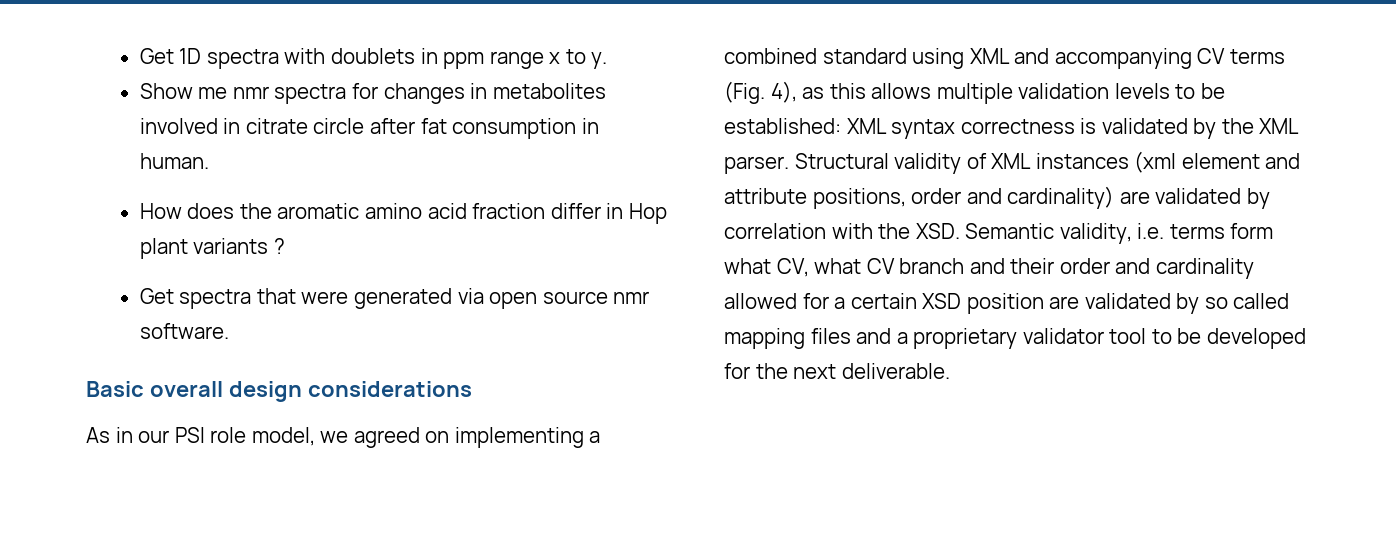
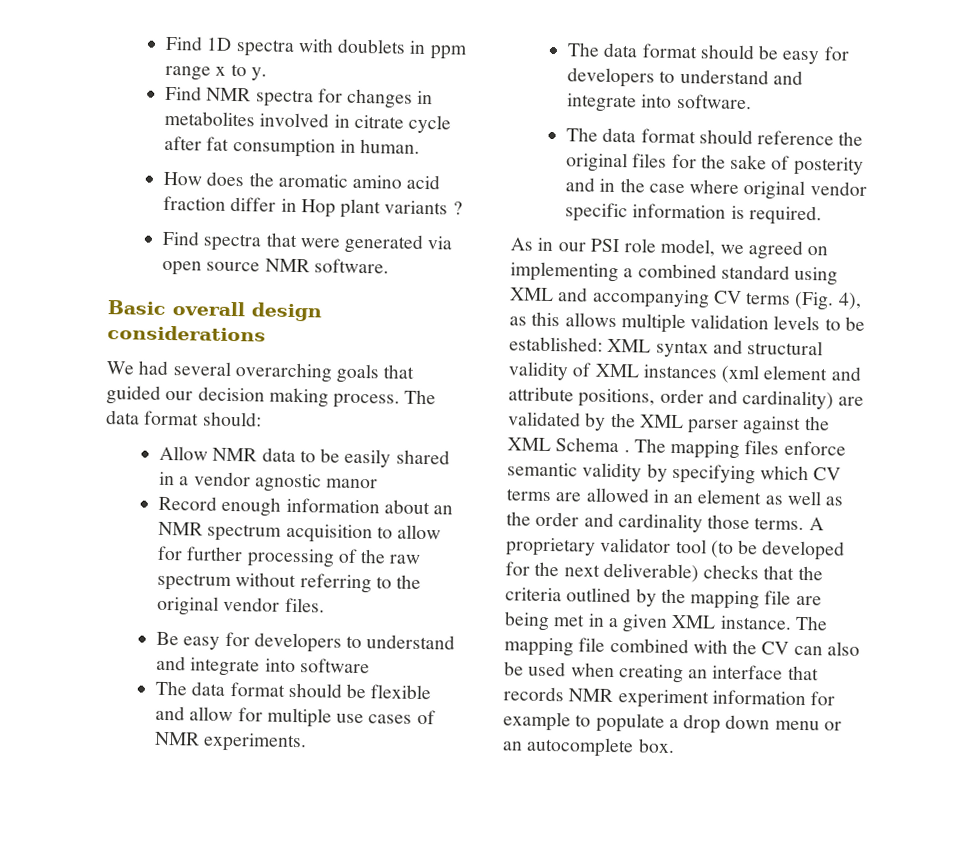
- Get 1D spectra with doublets in ppm range x to y.
+ Find 1D spectra with doublets in ppm range x to y.
- Show me nmr spectra for changes in metabolites involved in citrate circle after fat consumption in human.
+ Find NMR spectra for changes in metabolites involved in citrate cycle after fat consumption in human.
- Get spectra that were generated via open source nmr software.
+ Find spectra that were generated via open source NMR software.
+ We had several overarching goals that guided our decision making process. The data format should:
+ Allow NMR data to be easily shared in a vendor agnostic manor
+ Record enough information about an NMR spectrum acquisition to allow for further processing of the raw spectrum without referring to the original vendor files.
+ Be easy for developers to understand and integrate into software
+ The data format should be flexible and allow for multiple use cases of NMR experiments.
+ The data format should be easy for developers to understand and integrate into software.
+ The data format should reference the original files for the sake of posterity and in the case where original vendor specific information is required.
- As in our PSI role model, we agreed on implementing a combined standard using XML and accompanying CV terms (Fig. 4), as this allows multiple validation levels to be established: XML syntax correctness is validated by the XML parser. Structural validity of XML instances (xml element and attribute positions, order and cardinality) are validated by correlation with the XSD. Semantic validity, i.e. terms form what CV, what CV branch and their order and cardinality allowed for a certain XSD position are validated by so called mapping files and a proprietary validator tool to be developed for the next deliverable.
+ As in our PSI role model, we agreed on implementing a combined standard using XML and accompanying CV terms (Fig. 4), as this allows multiple validation levels to be established: XML syntax and structural validity of XML instances (xml element and attribute positions, order and cardinality) are validated by the XML parser against the XML Schema . The mapping files enforce semantic validity by specifying which CV terms are allowed in an element as well as the order and cardinality those terms. A proprietary validator tool (to be developed for the next deliverable) checks that the criteria outlined by the mapping file are being met in a given XML instance. The mapping file combined with the CV can also be used when creating an interface that records NMR experiment information for example to populate a drop down menu or an autocomplete box.

